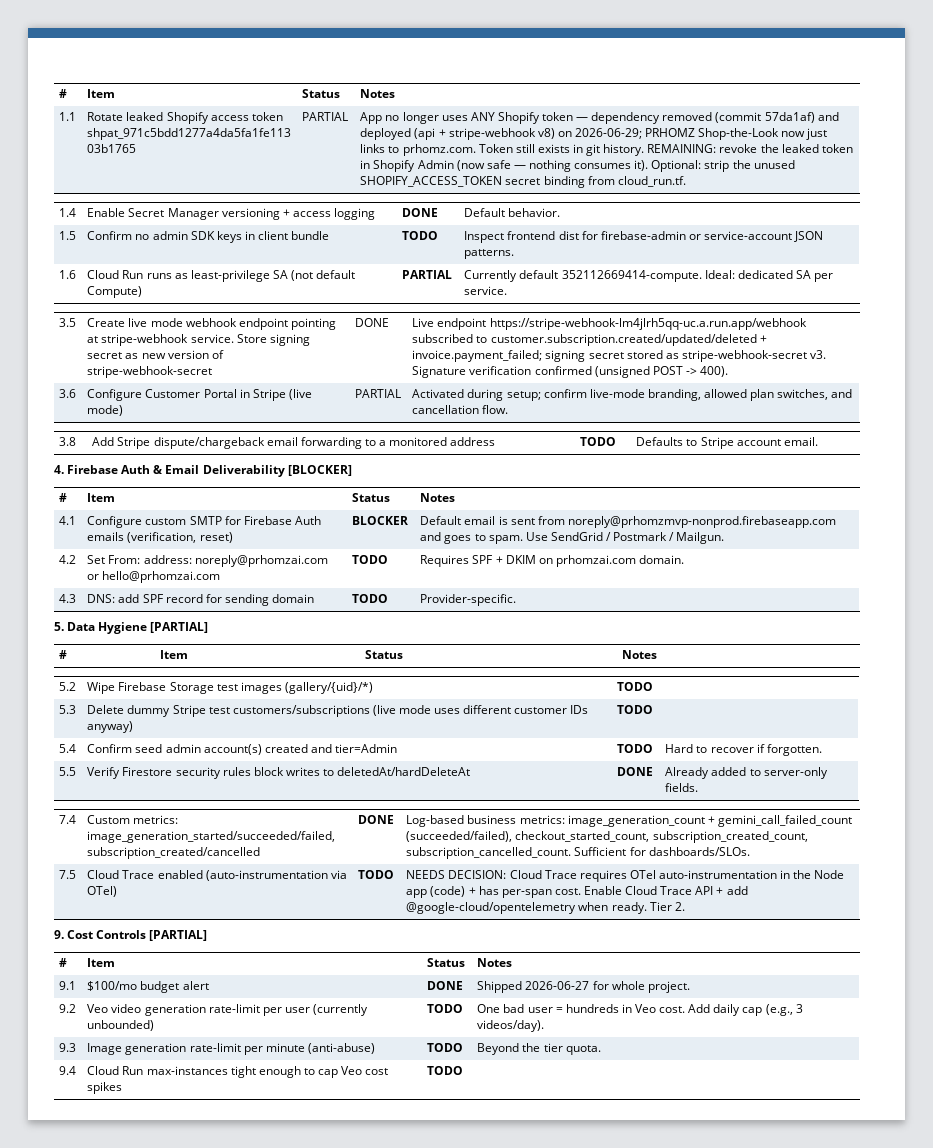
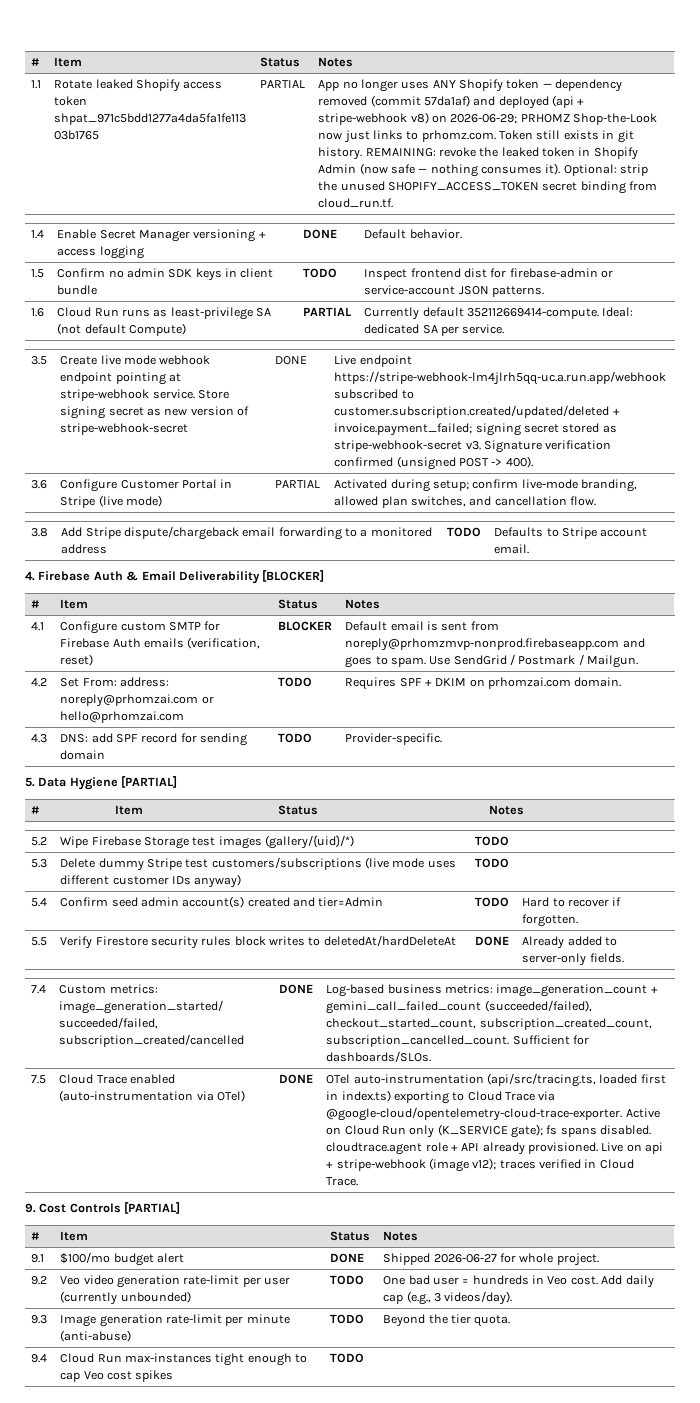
- TODO | NEEDS DECISION: Cloud Trace requires OTel auto-instrumentation in the Node app (code) + has per-span cost. Enable Cloud Trace API + add @google-cloud/opentelemetry when ready. Tier 2.
+ DONE | OTel auto-instrumentation (api/src/tracing.ts, loaded first in index.ts) exporting to Cloud Trace via @google-cloud/opentelemetry-cloud-trace-exporter. Active on Cloud Run only (K_SERVICE gate); fs spans disabled. cloudtrace.agent role + API already provisioned. Live on api + stripe-webhook (image v12); traces verified in Cloud Trace.

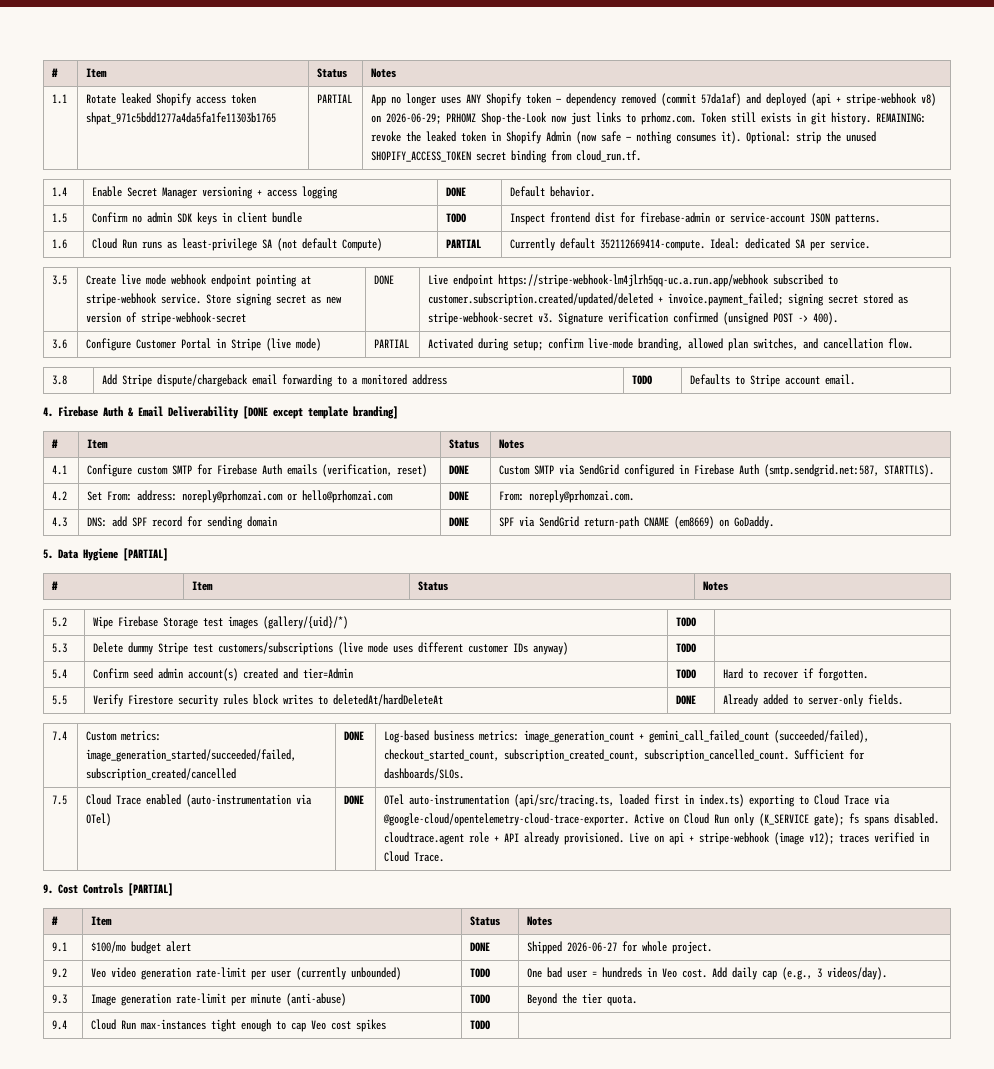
- 4. Firebase Auth & Email Deliverability [BLOCKER]
+ 4. Firebase Auth & Email Deliverability [DONE except template branding]
- 4.1 | Configure custom SMTP for Firebase Auth emails (verification, reset) | BLOCKER | Default email is sent from noreply@prhomzmvp-nonprod.firebaseapp.com and goes to spam. Use SendGrid / Postmark / Mailgun.
+ 4.1 | Configure custom SMTP for Firebase Auth emails (verification, reset) | DONE | Custom SMTP via SendGrid configured in Firebase Auth (smtp.sendgrid.net:587, STARTTLS).
- 4.2 | Set From: address: noreply@prhomzai.com or hello@prhomzai.com | TODO | Requires SPF + DKIM on prhomzai.com domain.
+ 4.2 | Set From: address: noreply@prhomzai.com or hello@prhomzai.com | DONE | From: noreply@prhomzai.com.
- 4.3 | DNS: add SPF record for sending domain | TODO | Provider-specific.
+ 4.3 | DNS: add SPF record for sending domain | DONE | SPF via SendGrid return-path CNAME (em8669) on GoDaddy.

